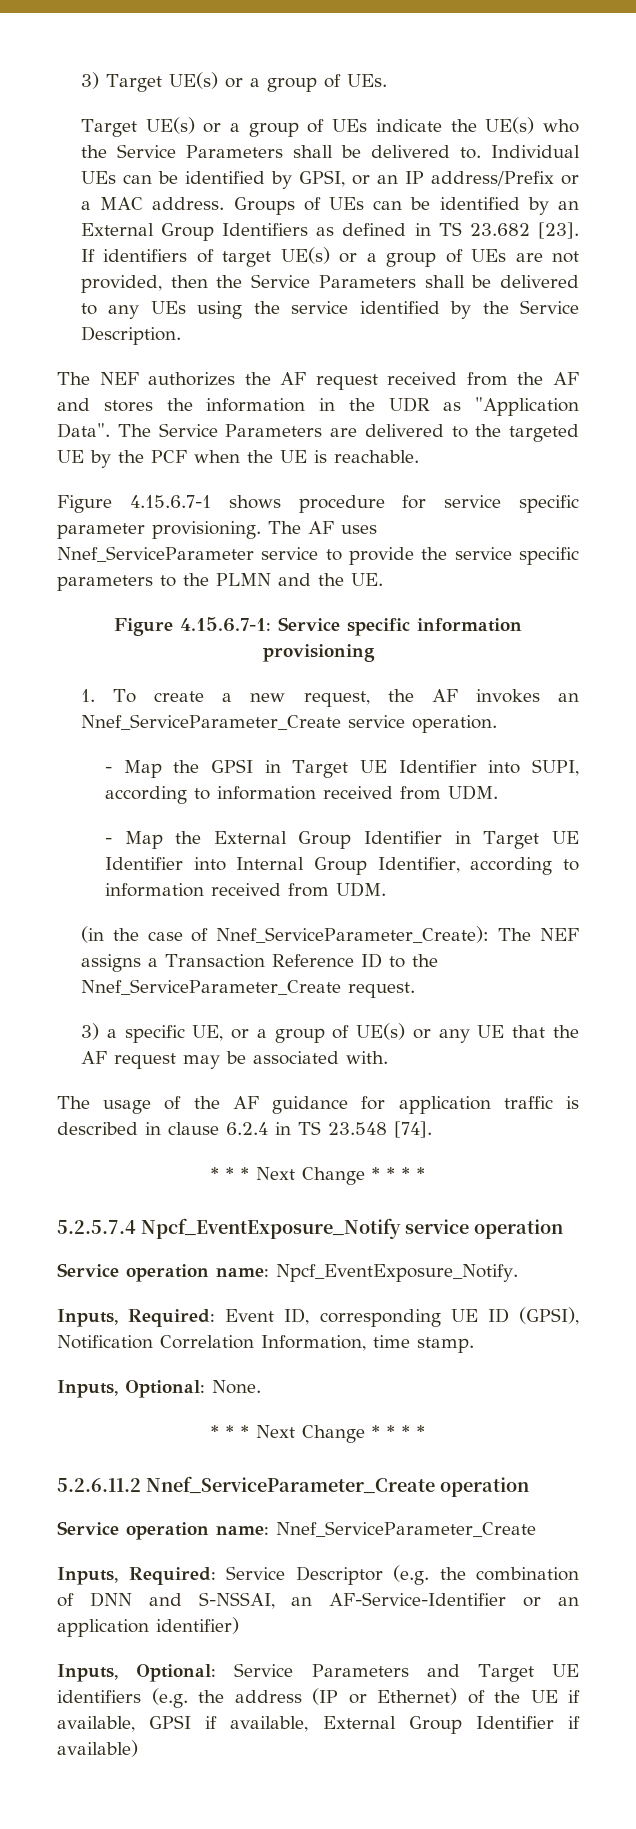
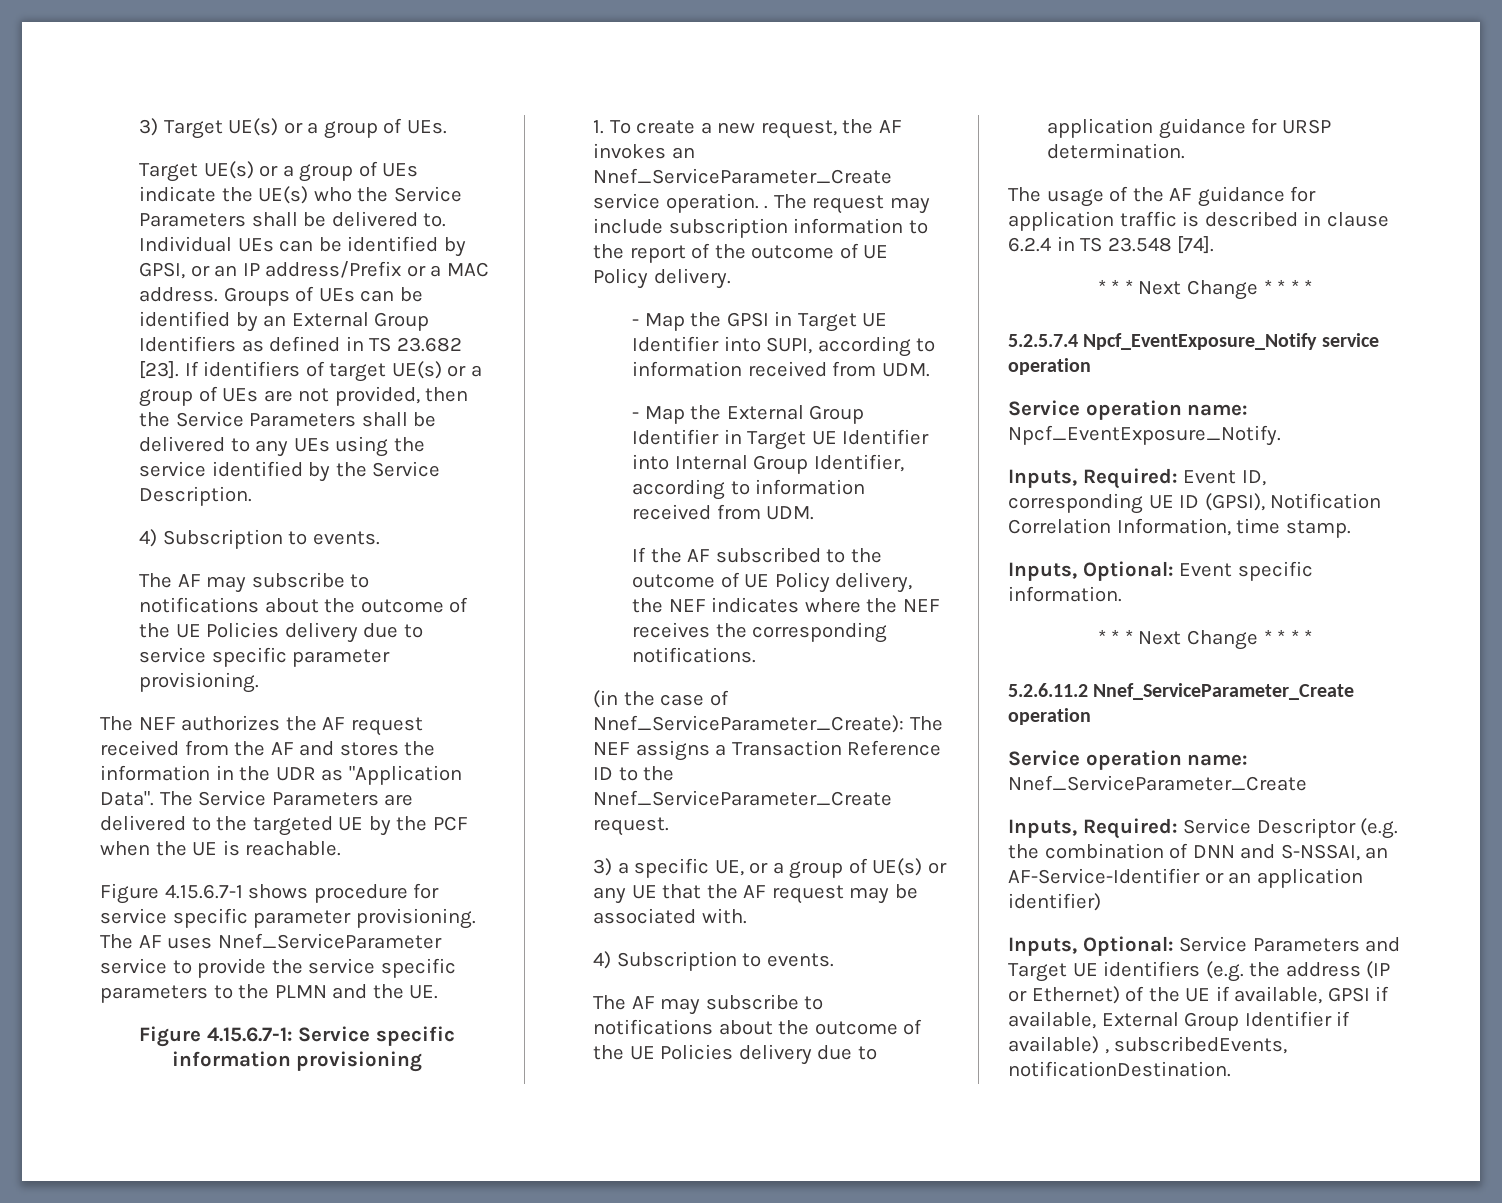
  If identifiers of target UE(s) or a group of UEs are not provided, then the Service Parameters shall be delivered to any UEs using the service identified by the Service Description.
+ 4) Subscription to events.
+ The AF may subscribe to notifications about the outcome of the UE Policies delivery due to service specific parameter provisioning.
- 1. To create a new request, the AF invokes an Nnef_ServiceParameter_Create service operation.
+ 1. To create a new request, the AF invokes an Nnef_ServiceParameter_Create service operation. . The request may include subscription information to the report of the outcome of UE Policy delivery.
+ If the AF subscribed to the outcome of UE Policy delivery, the NEF indicates where the NEF receives the corresponding notifications.
  3) a specific UE, or a group of UE(s) or any UE that the AF request may be associated with.
+ 4) Subscription to events.
+ The AF may subscribe to notifications about the outcome of the UE Policies delivery due to application guidance for URSP determination.
- Inputs, Optional: None.
+ Inputs, Optional: Event specific information.
- Inputs, Optional: Service Parameters and Target UE identifiers (e.g. the address (IP or Ethernet) of the UE if available, GPSI if available, External Group Identifier if available)
+ Inputs, Optional: Service Parameters and Target UE identifiers (e.g. the address (IP or Ethernet) of the UE if available, GPSI if available, External Group Identifier if available) , subscribedEvents, notificationDestination.

